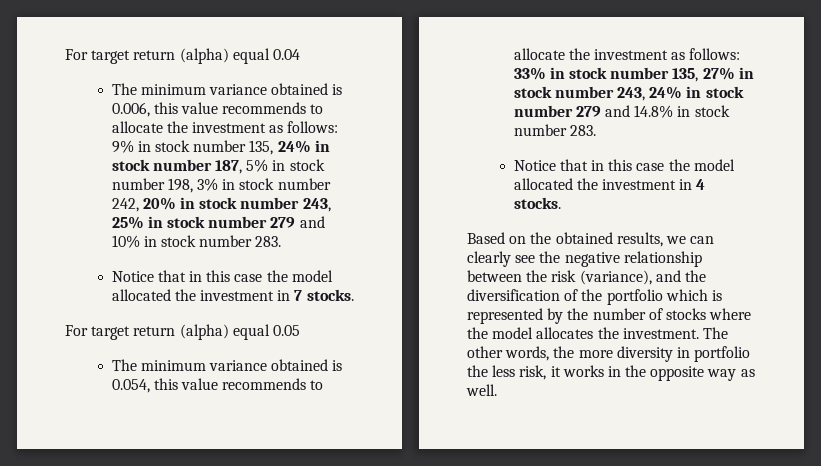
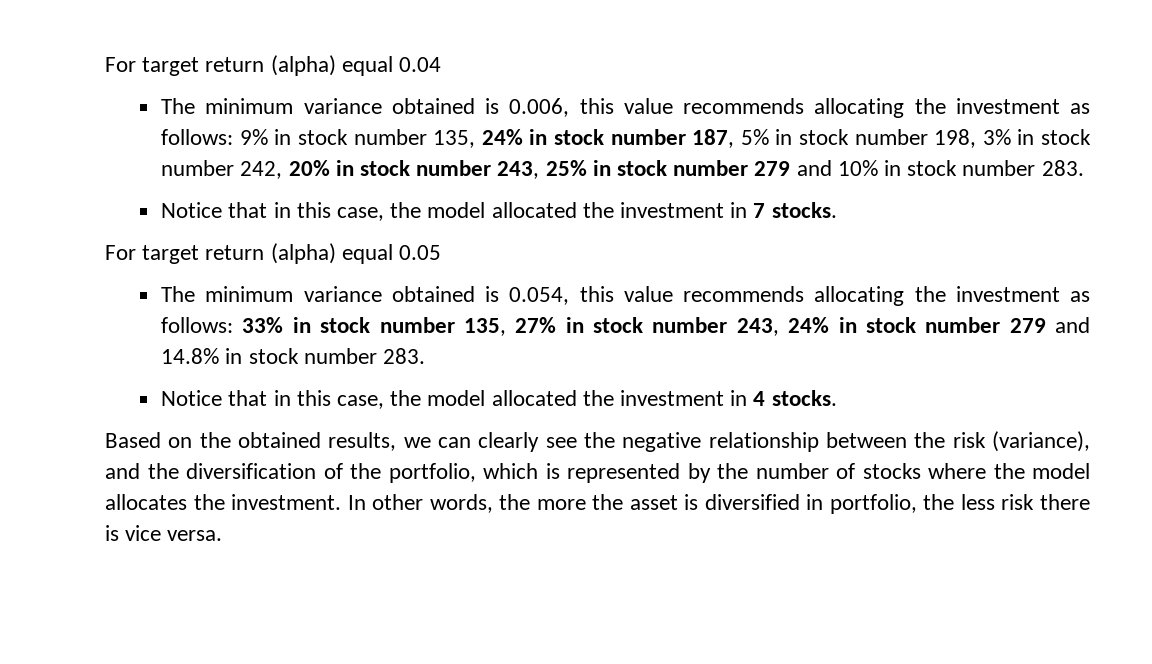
- The minimum variance obtained is 0.006, this value recommends to allocate the investment as follows: 9% in stock number 135, 24% in stock number 187, 5% in stock number 198, 3% in stock number 242, 20% in stock number 243, 25% in stock number 279 and 10% in stock number 283.
+ The minimum variance obtained is 0.006, this value recommends allocating the investment as follows: 9% in stock number 135, 24% in stock number 187, 5% in stock number 198, 3% in stock number 242, 20% in stock number 243, 25% in stock number 279 and 10% in stock number 283.
- Notice that in this case the model allocated the investment in 7 stocks.
+ Notice that in this case, the model allocated the investment in 7 stocks.
- The minimum variance obtained is 0.054, this value recommends to allocate the investment as follows: 33% in stock number 135, 27% in stock number 243, 24% in stock number 279 and 14.8% in stock number 283.
+ The minimum variance obtained is 0.054, this value recommends allocating the investment as follows: 33% in stock number 135, 27% in stock number 243, 24% in stock number 279 and 14.8% in stock number 283.
- Notice that in this case the model allocated the investment in 4 stocks.
+ Notice that in this case, the model allocated the investment in 4 stocks.
- Based on the obtained results, we can clearly see the negative relationship between the risk (variance), and the diversification of the portfolio which is represented by the number of stocks where the model allocates the investment.
+ Based on the obtained results, we can clearly see the negative relationship between the risk (variance), and the diversification of the portfolio, which is represented by the number of stocks where the model allocates the investment.
- The other words, the more diversity in portfolio the less risk, it works in the opposite way as well.
+ In other words, the more the asset is diversified in portfolio, the less risk there is vice versa.

